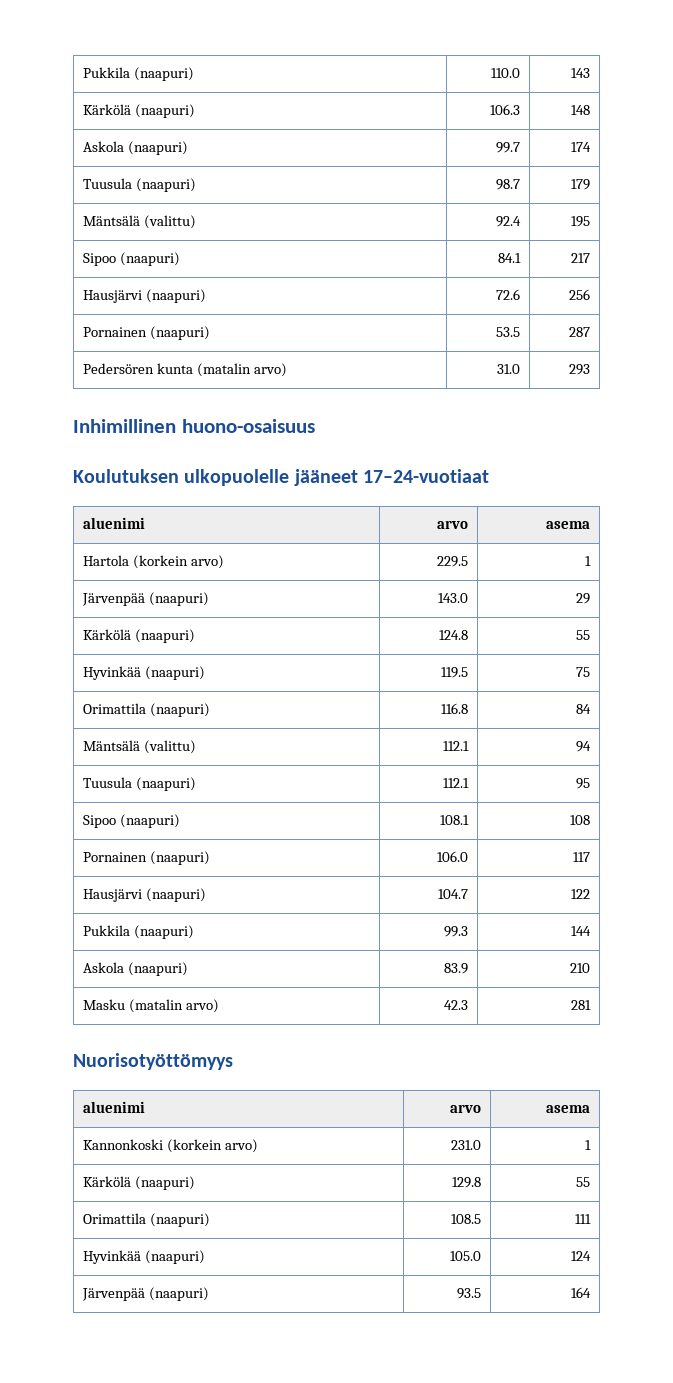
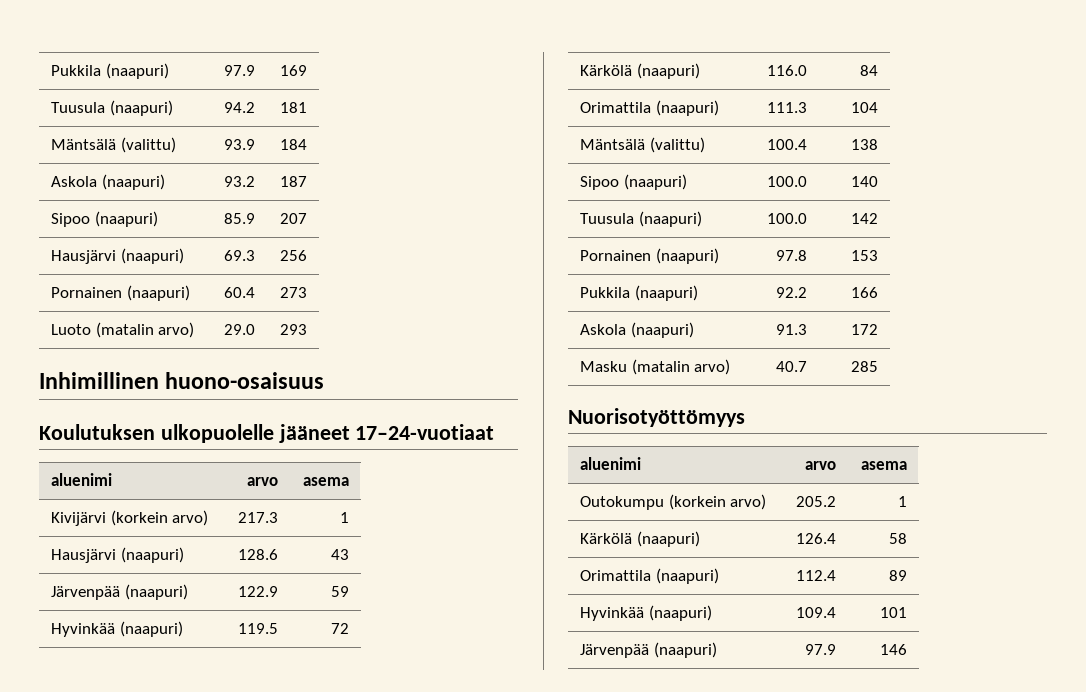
- Pukkila (naapuri) | 110.0 | 143
- Kärkölä (naapuri) | 106.3 | 148
- Askola (naapuri) | 99.7 | 174
- Tuusula (naapuri) | 98.7 | 179
- Mäntsälä (valittu) | 92.4 | 195
- Sipoo (naapuri) | 84.1 | 217
- Hausjärvi (naapuri) | 72.6 | 256
+ Pukkila (naapuri) | 97.9 | 169
+ Tuusula (naapuri) | 94.2 | 181
+ Mäntsälä (valittu) | 93.9 | 184
+ Askola (naapuri) | 93.2 | 187
+ Sipoo (naapuri) | 85.9 | 207
+ Hausjärvi (naapuri) | 69.3 | 256
- Pornainen (naapuri) | 53.5 | 287
- Pedersören kunta (matalin arvo) | 31.0 | 293
+ Pornainen (naapuri) | 60.4 | 273
+ Luoto (matalin arvo) | 29.0 | 293
- Hartola (korkein arvo) | 229.5 | 1
- Järvenpää (naapuri) | 143.0 | 29
- Kärkölä (naapuri) | 124.8 | 55
- Hyvinkää (naapuri) | 119.5 | 75
- Orimattila (naapuri) | 116.8 | 84
- Mäntsälä (valittu) | 112.1 | 94
- Tuusula (naapuri) | 112.1 | 95
- Sipoo (naapuri) | 108.1 | 108
- Pornainen (naapuri) | 106.0 | 117
- Hausjärvi (naapuri) | 104.7 | 122
- Pukkila (naapuri) | 99.3 | 144
- Askola (naapuri) | 83.9 | 210
+ Kivijärvi (korkein arvo) | 217.3 | 1
+ Hausjärvi (naapuri) | 128.6 | 43
+ Järvenpää (naapuri) | 122.9 | 59
+ Hyvinkää (naapuri) | 119.5 | 72
+ Kärkölä (naapuri) | 116.0 | 84
+ Orimattila (naapuri) | 111.3 | 104
+ Mäntsälä (valittu) | 100.4 | 138
+ Sipoo (naapuri) | 100.0 | 140
+ Tuusula (naapuri) | 100.0 | 142
+ Pornainen (naapuri) | 97.8 | 153
+ Pukkila (naapuri) | 92.2 | 166
+ Askola (naapuri) | 91.3 | 172
- Masku (matalin arvo) | 42.3 | 281
+ Masku (matalin arvo) | 40.7 | 285
- Kannonkoski (korkein arvo) | 231.0 | 1
+ Outokumpu (korkein arvo) | 205.2 | 1
- Kärkölä (naapuri) | 129.8 | 55
- Orimattila (naapuri) | 108.5 | 111
- Hyvinkää (naapuri) | 105.0 | 124
- Järvenpää (naapuri) | 93.5 | 164
+ Kärkölä (naapuri) | 126.4 | 58
+ Orimattila (naapuri) | 112.4 | 89
+ Hyvinkää (naapuri) | 109.4 | 101
+ Järvenpää (naapuri) | 97.9 | 146

